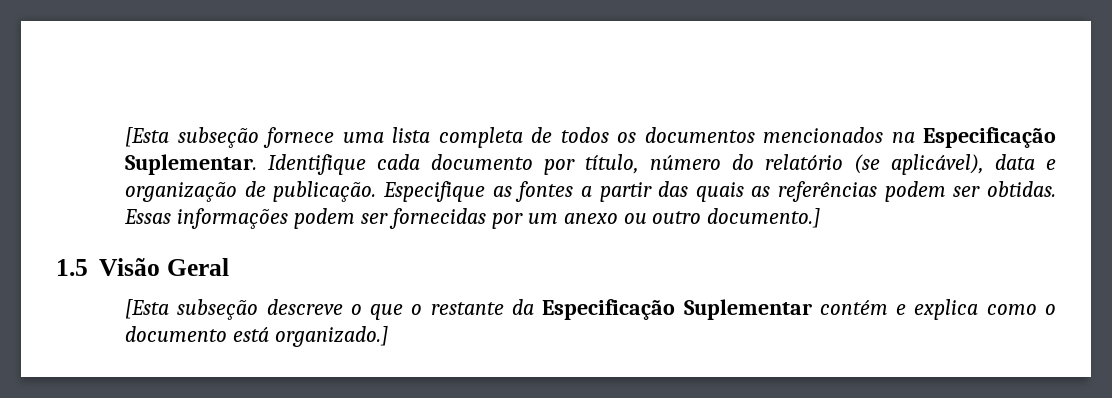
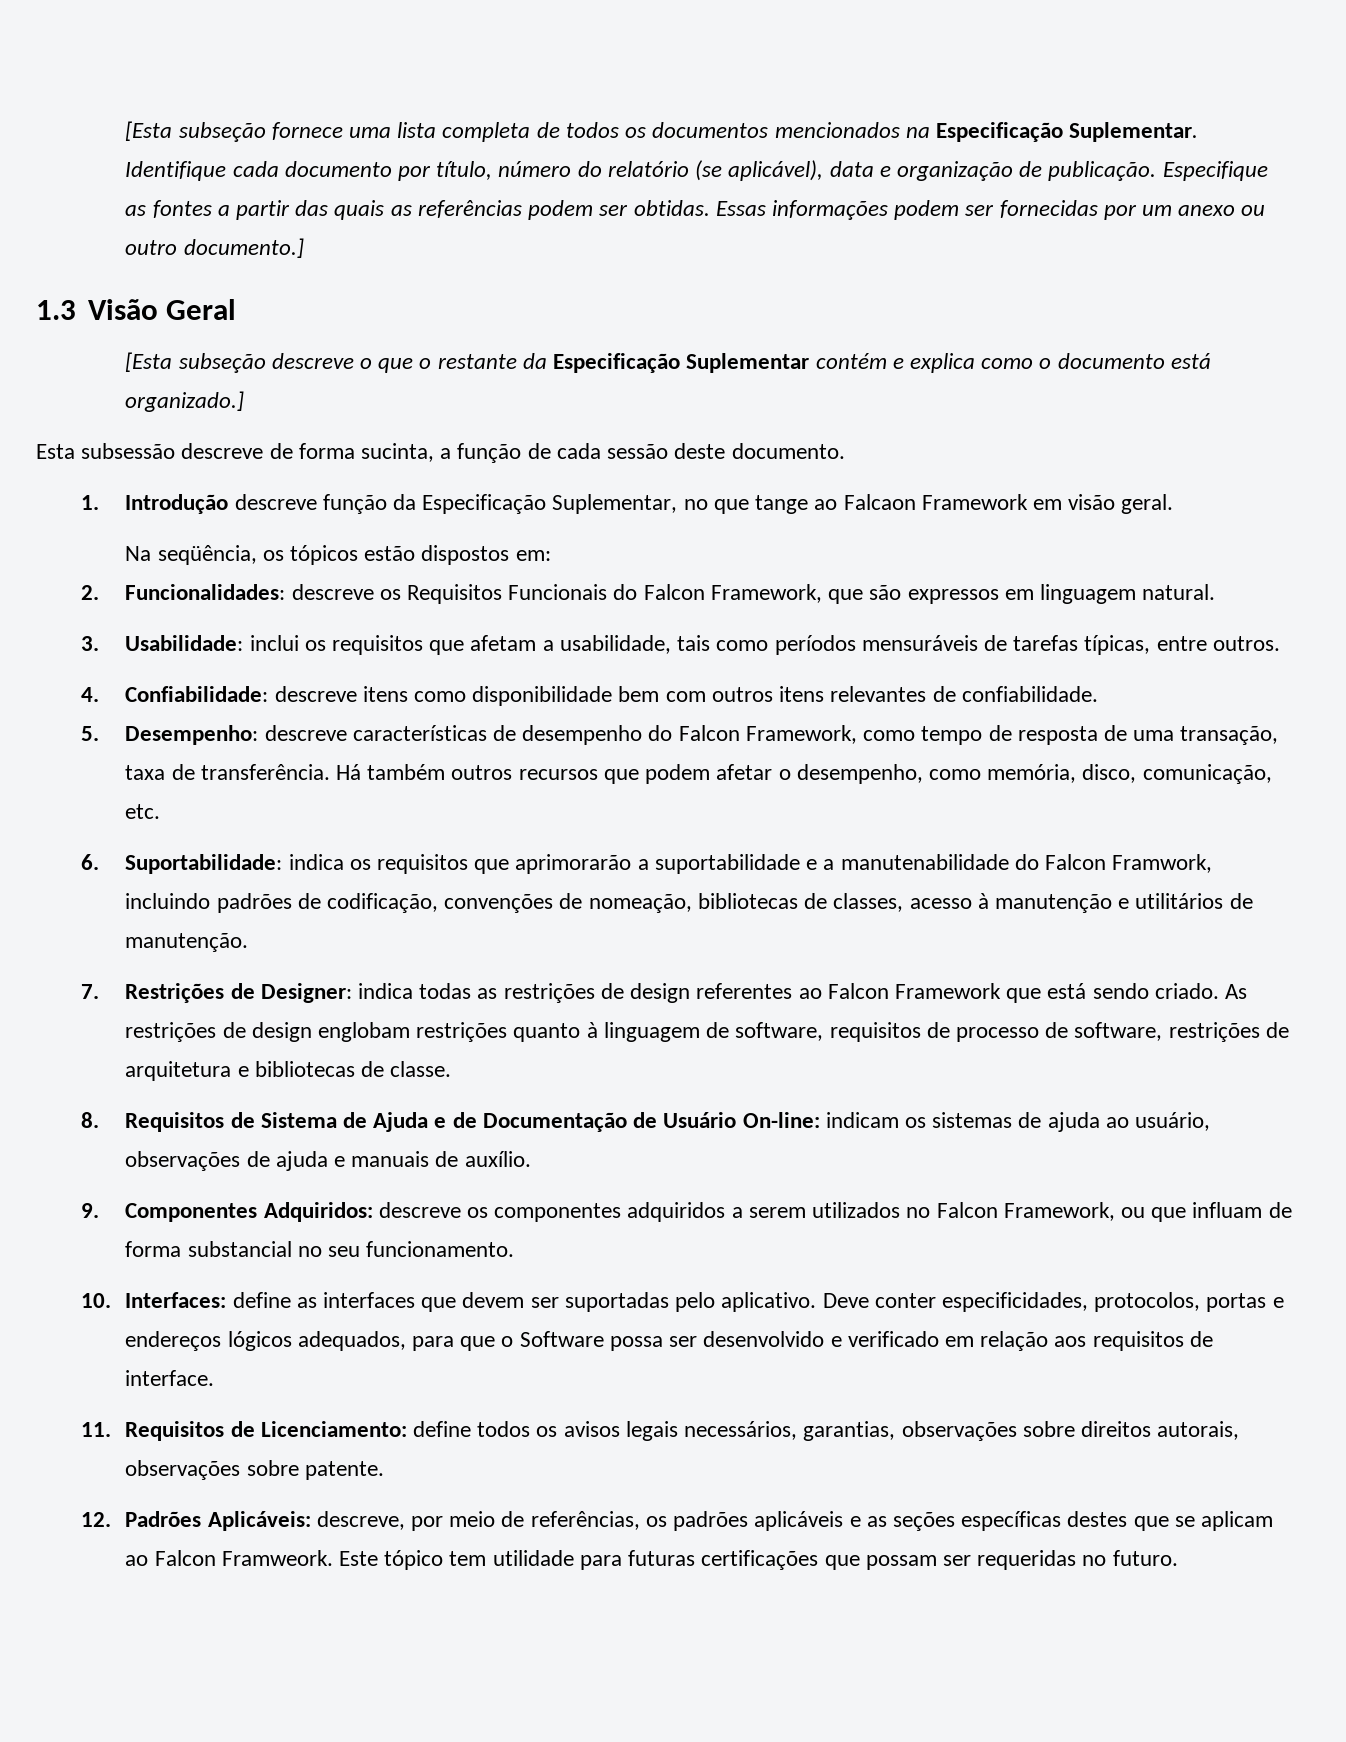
- 1.5 Visão Geral
+ 1.3 Visão Geral
+ Esta subsessão descreve de forma sucinta, a função de cada sessão deste documento.
+ 1. Introdução descreve função da Especificação Suplementar, no que tange ao Falcaon Framework em visão geral.
+ Na seqüência, os tópicos estão dispostos em:
+ 2. Funcionalidades: descreve os Requisitos Funcionais do Falcon Framework, que são expressos em linguagem natural.
+ 3. Usabilidade: inclui os requisitos que afetam a usabilidade, tais como períodos mensuráveis de tarefas típicas, entre outros.
+ 4. Confiabilidade: descreve itens como disponibilidade bem com outros itens relevantes de confiabilidade.
+ 5. Desempenho: descreve características de desempenho do Falcon Framework, como tempo de resposta de uma transação, taxa de transferência. Há também outros recursos que podem afetar o desempenho, como memória, disco, comunicação, etc.
+ 6. Suportabilidade: indica os requisitos que aprimorarão a suportabilidade e a manutenabilidade do Falcon Framwork, incluindo padrões de codificação, convenções de nomeação, bibliotecas de classes, acesso à manutenção e utilitários de manutenção.
+ 7. Restrições de Designer: indica todas as restrições de design referentes ao Falcon Framework que está sendo criado. As restrições de design englobam restrições quanto à linguagem de software, requisitos de processo de software, restrições de arquitetura e bibliotecas de classe.
+ 8. Requisitos de Sistema de Ajuda e de Documentação de Usuário On-line: indicam os sistemas de ajuda ao usuário, observações de ajuda e manuais de auxílio.
+ 9. Componentes Adquiridos: descreve os componentes adquiridos a serem utilizados no Falcon Framework, ou que influam de forma substancial no seu funcionamento.
+ 10. Interfaces: define as interfaces que devem ser suportadas pelo aplicativo. Deve conter especificidades, protocolos, portas e endereços lógicos adequados, para que o Software possa ser desenvolvido e verificado em relação aos requisitos de interface.
+ 11. Requisitos de Licenciamento: define todos os avisos legais necessários, garantias, observações sobre direitos autorais, observações sobre patente.
+ 12. Padrões Aplicáveis: descreve, por meio de referências, os padrões aplicáveis e as seções específicas destes que se aplicam ao Falcon Framweork. Este tópico tem utilidade para futuras certificações que possam ser requeridas no futuro.

